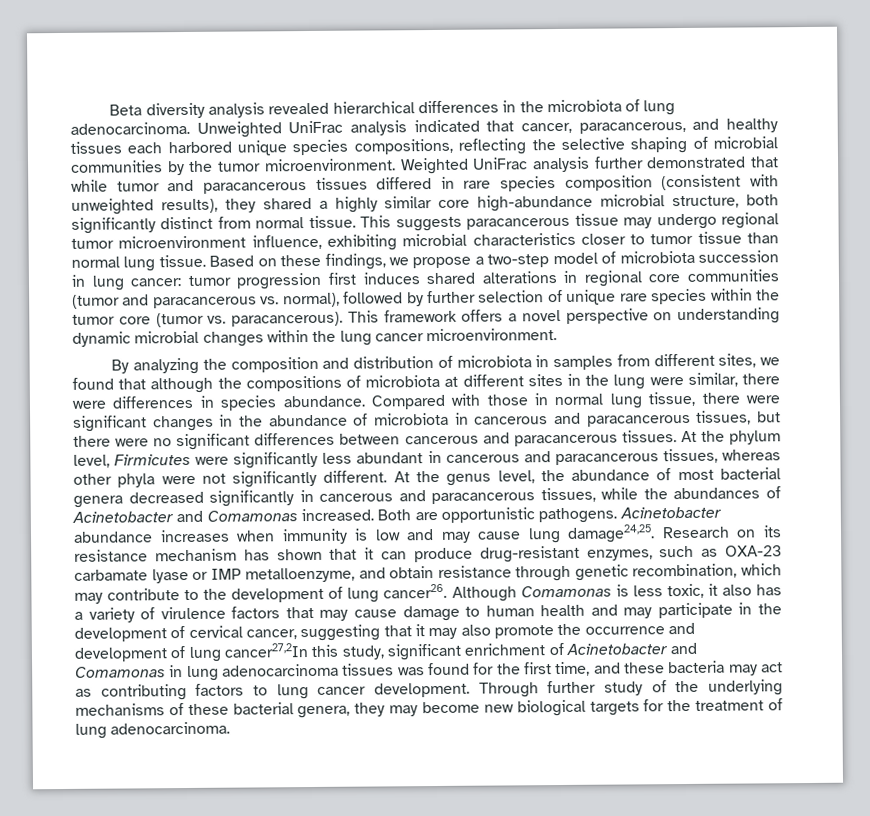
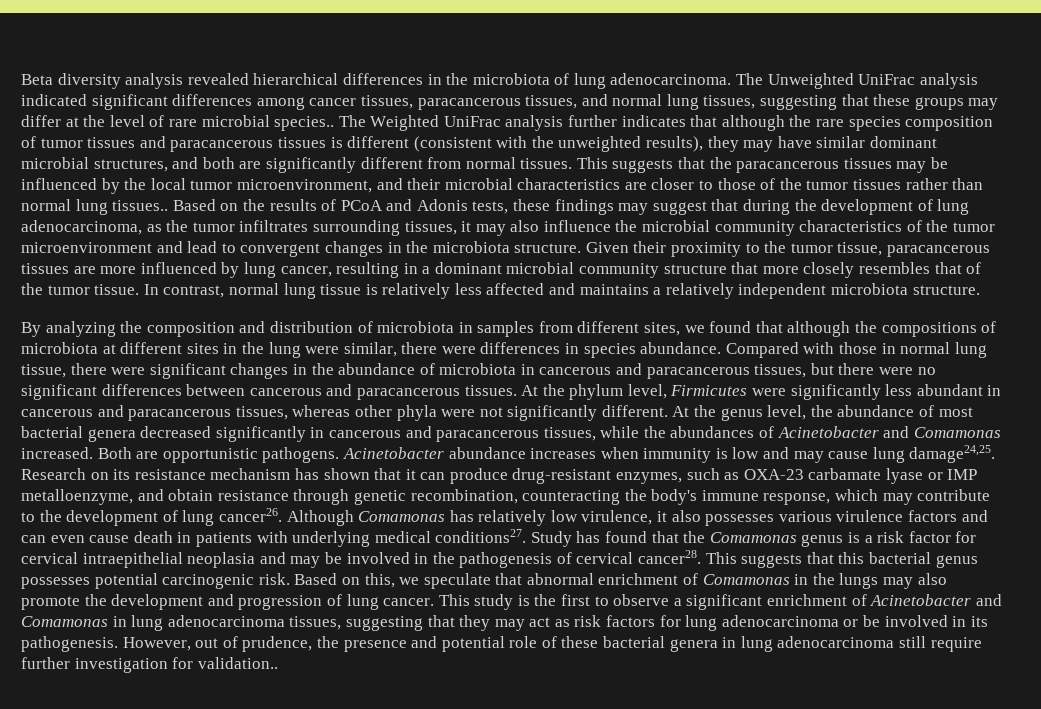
- Unweighted UniFrac analysis indicated that cancer, paracancerous, and healthy tissues each harbored unique species compositions, reflecting the selective shaping of microbial communities by the tumor microenvironment. Weighted UniFrac analysis further demonstrated that while tumor and paracancerous tissues differed in rare species composition (consistent with unweighted results), they shared a highly similar core high-abundance microbial structure, both significantly distinct from normal tissue. This suggests paracancerous tissue may undergo regional tumor microenvironment influence, exhibiting microbial characteristics closer to tumor tissue than normal lung tissue. Based on these findings, we propose a two-step model of microbiota succession in lung cancer: tumor progression first induces shared alterations in regional core communities (tumor and paracancerous vs. normal), followed by further selection of unique rare species within the tumor core (tumor vs. paracancerous). This framework offers a novel perspective on understanding dynamic microbial changes within the lung cancer microenvironment.
+ The Unweighted UniFrac analysis indicated significant differences among cancer tissues, paracancerous tissues, and normal lung tissues, suggesting that these groups may differ at the level of rare microbial species.. The Weighted UniFrac analysis further indicates that although the rare species composition of tumor tissues and paracancerous tissues is different (consistent with the unweighted results), they may have similar dominant microbial structures, and both are significantly different from normal tissues. This suggests that the paracancerous tissues may be influenced by the local tumor microenvironment, and their microbial characteristics are closer to those of the tumor tissues rather than normal lung tissues.. Based on the results of PCoA and Adonis tests, these findings may suggest that during the development of lung adenocarcinoma, as the tumor infiltrates surrounding tissues, it may also influence the microbial community characteristics of the tumor microenvironment and lead to convergent changes in the microbiota structure. Given their proximity to the tumor tissue, paracancerous tissues are more influenced by lung cancer, resulting in a dominant microbial community structure that more closely resembles that of the tumor tissue. In contrast, normal lung tissue is relatively less affected and maintains a relatively independent microbiota structure.
- Research on its resistance mechanism has shown that it can produce drug-resistant enzymes, such as OXA-23 carbamate lyase or IMP metalloenzyme, and obtain resistance through genetic recombination, which may contribute to the development of lung cancer26.
+ Research on its resistance mechanism has shown that it can produce drug-resistant enzymes, such as OXA-23 carbamate lyase or IMP metalloenzyme, and obtain resistance through genetic recombination, counteracting the body's immune response, which may contribute to the development of lung cancer26.
- Although Comamonas is less toxic, it also has a variety of virulence factors that may cause damage to human health and may participate in the development of cervical cancer, suggesting that it may also promote the occurrence and development of lung cancer27,2In this study, significant enrichment of Acinetobacter and Comamonas in lung adenocarcinoma tissues was found for the first time, and these bacteria may act as contributing factors to lung cancer development. Through further study of the underlying mechanisms of these bacterial genera, they may become new biological targets for the treatment of lung adenocarcinoma.
+ Although Comamonas has relatively low virulence, it also possesses various virulence factors and can even cause death in patients with underlying medical conditions27. Study has found that the Comamonas genus is a risk factor for cervical intraepithelial neoplasia and may be involved in the pathogenesis of cervical cancer28. This suggests that this bacterial genus possesses potential carcinogenic risk. Based on this, we speculate that abnormal enrichment of Comamonas in the lungs may also promote the development and progression of lung cancer. This study is the first to observe a significant enrichment of Acinetobacter and Comamonas in lung adenocarcinoma tissues, suggesting that they may act as risk factors for lung adenocarcinoma or be involved in its pathogenesis. However, out of prudence, the presence and potential role of these bacterial genera in lung adenocarcinoma still require further investigation for validation..

